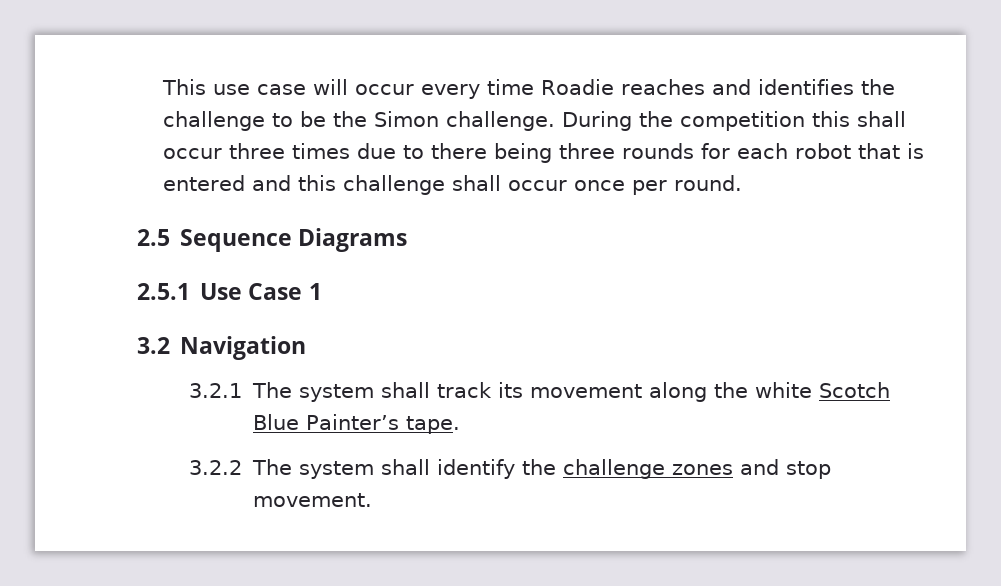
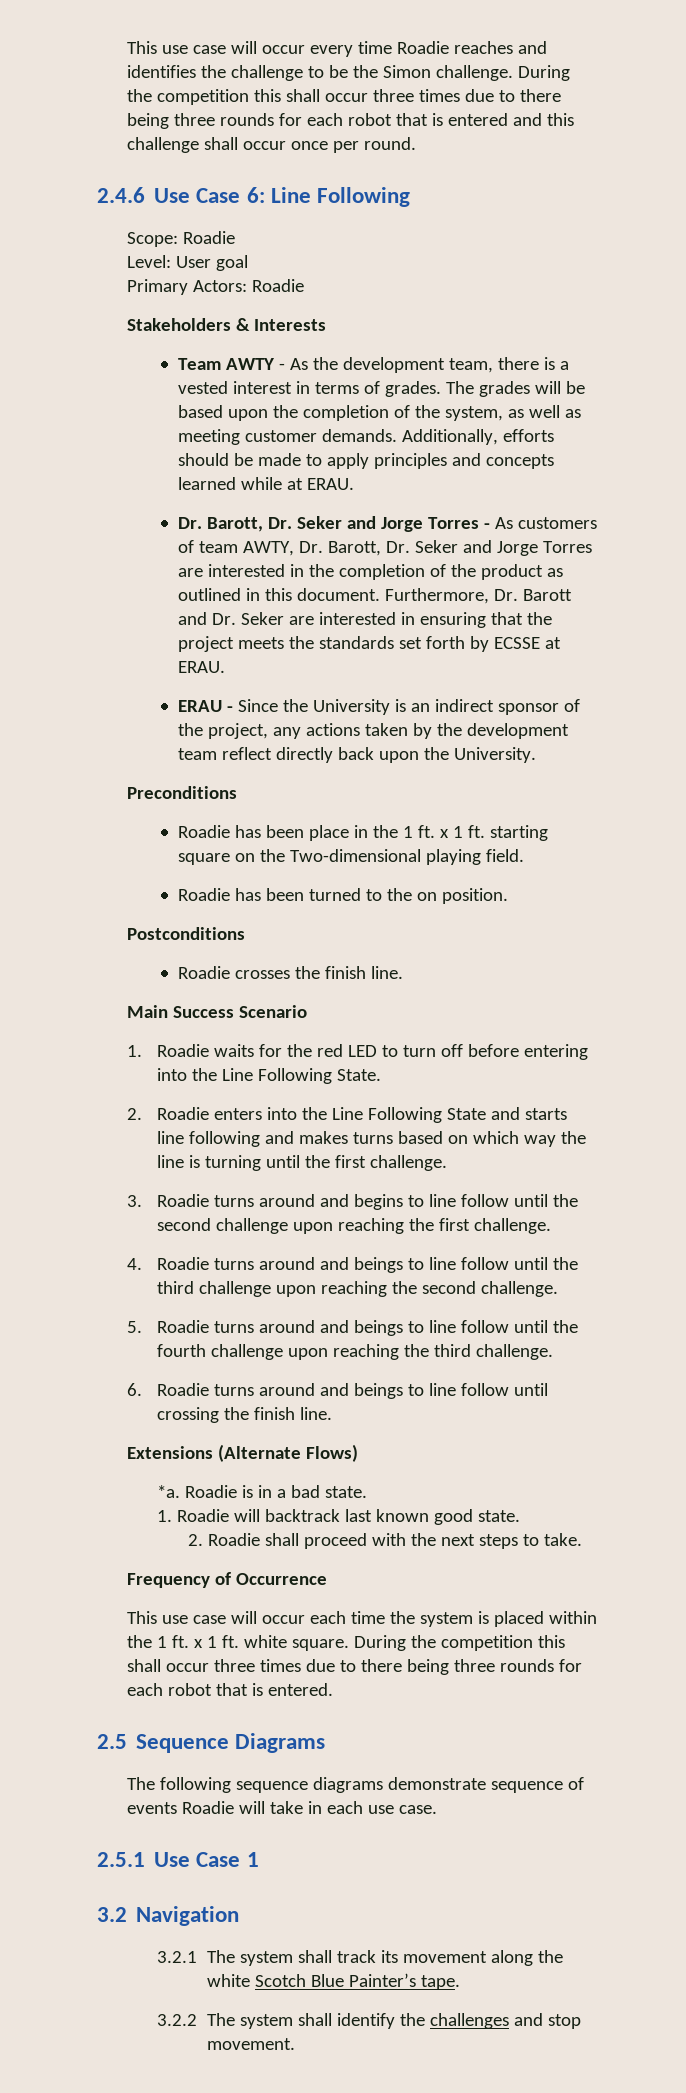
+ 2.4.6 Use Case 6: Line Following
+ Scope: Roadie
+ Level: User goal
+ Primary Actors: Roadie
+ Stakeholders & Interests
+ Team AWTY - As the development team, there is a vested interest in terms of grades. The grades will be based upon the completion of the system, as well as meeting customer demands. Additionally, efforts should be made to apply principles and concepts learned while at ERAU.
+ Dr. Barott, Dr. Seker and Jorge Torres - As customers of team AWTY, Dr. Barott, Dr. Seker and Jorge Torres are interested in the completion of the product as outlined in this document. Furthermore, Dr. Barott and Dr. Seker are interested in ensuring that the project meets the standards set forth by ECSSE at ERAU.
+ ERAU - Since the University is an indirect sponsor of the project, any actions taken by the development team reflect directly back upon the University.
+ Preconditions
+ Roadie has been place in the 1 ft. x 1 ft. starting square on the Two-dimensional playing field.
+ Roadie has been turned to the on position.
+ Postconditions
+ Roadie crosses the finish line.
+ Main Success Scenario
+ 1. Roadie waits for the red LED to turn off before entering into the Line Following State.
+ 2. Roadie enters into the Line Following State and starts line following and makes turns based on which way the line is turning until the first challenge.
+ 3. Roadie turns around and begins to line follow until the second challenge upon reaching the first challenge.
+ 4. Roadie turns around and beings to line follow until the third challenge upon reaching the second challenge.
+ 5. Roadie turns around and beings to line follow until the fourth challenge upon reaching the third challenge.
+ 6. Roadie turns around and beings to line follow until crossing the finish line.
+ Extensions (Alternate Flows)
+ *a. Roadie is in a bad state.
+ 1. Roadie will backtrack last known good state.
+ 2. Roadie shall proceed with the next steps to take.
+ Frequency of Occurrence
+ This use case will occur each time the system is placed within the 1 ft. x 1 ft. white square. During the competition this shall occur three times due to there being three rounds for each robot that is entered.
  2.5 Sequence Diagrams
+ The following sequence diagrams demonstrate sequence of events Roadie will take in each use case.
- 3.2.2 The system shall identify the challenge zones and stop movement.
+ 3.2.2 The system shall identify the challenges and stop movement.

